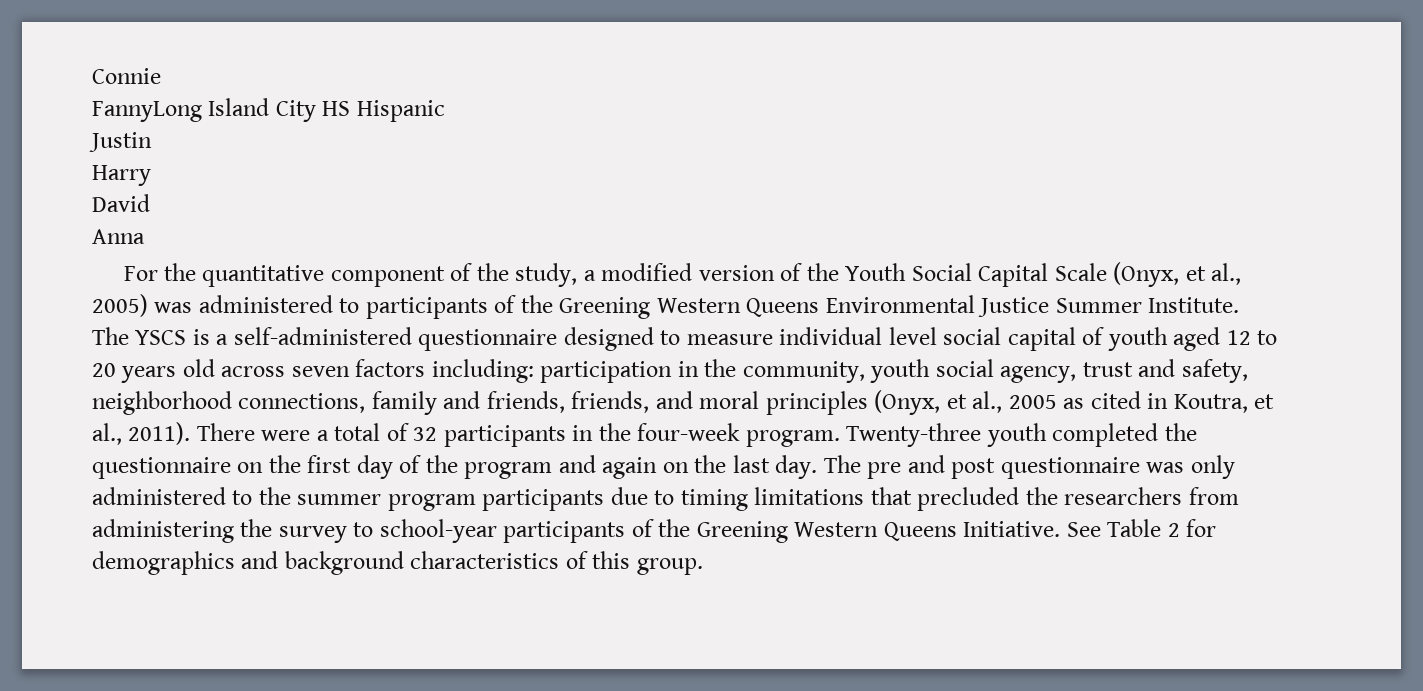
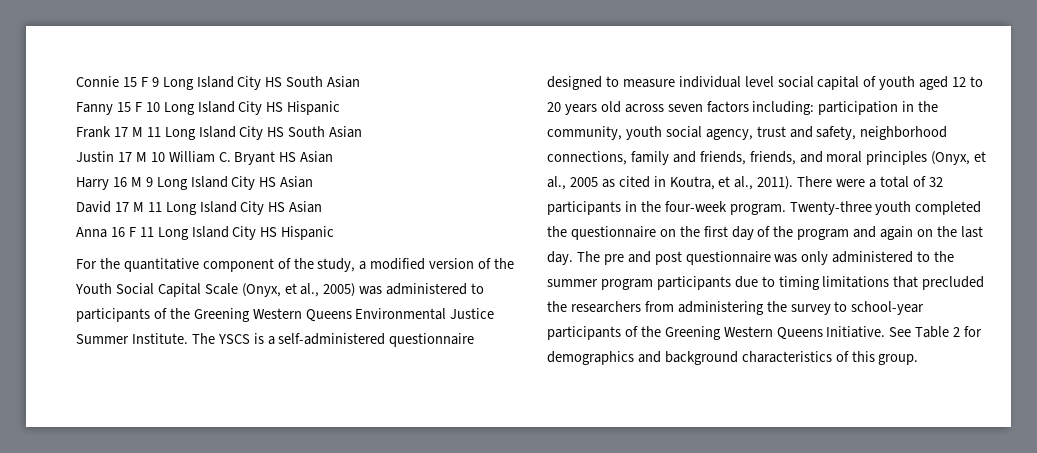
- Connie
- FannyLong Island City HS Hispanic
- Justin
- Harry
- David
- Anna
+ Connie 15 F 9 Long Island City HS South Asian
+ Fanny 15 F 10 Long Island City HS Hispanic
+ Frank 17 M 11 Long Island City HS South Asian
+ Justin 17 M 10 William C. Bryant HS Asian
+ Harry 16 M 9 Long Island City HS Asian
+ David 17 M 11 Long Island City HS Asian
+ Anna 16 F 11 Long Island City HS Hispanic

